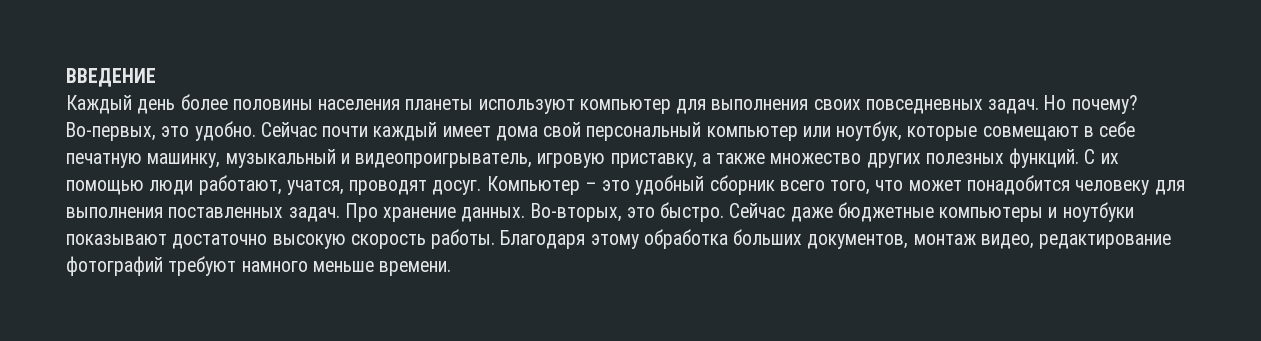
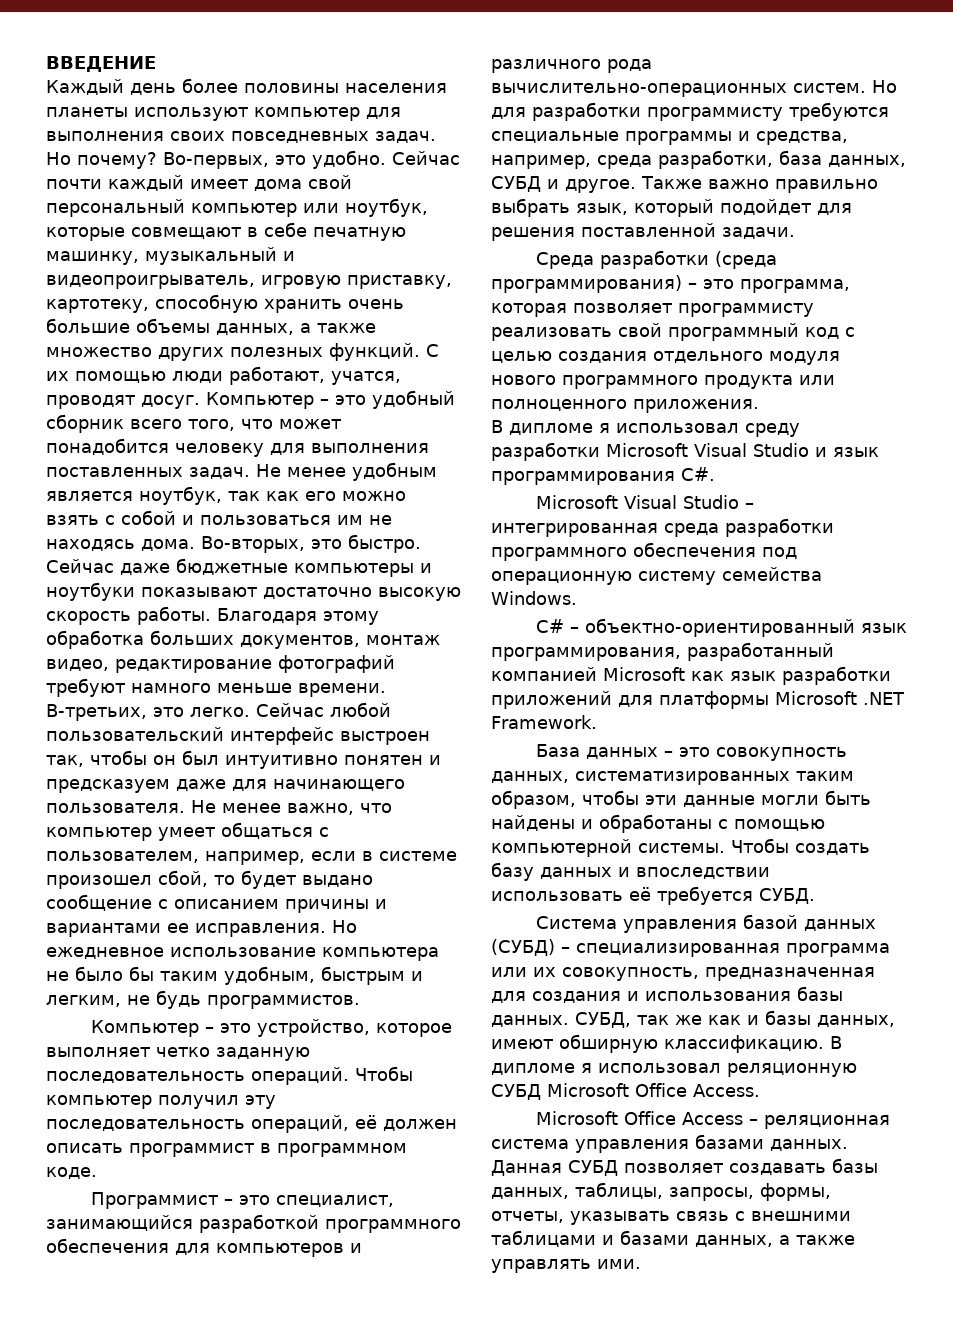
- Сейчас почти каждый имеет дома свой персональный компьютер или ноутбук, которые совмещают в себе печатную машинку, музыкальный и видеопроигрыватель, игровую приставку, а также множество других полезных функций.
+ Сейчас почти каждый имеет дома свой персональный компьютер или ноутбук, которые совмещают в себе печатную машинку, музыкальный и видеопроигрыватель, игровую приставку, картотеку, способную хранить очень большие объемы данных, а также множество других полезных функций.
- Про хранение данных.
+ Не менее удобным является ноутбук, так как его можно взять с собой и пользоваться им не находясь дома.
+ В-третьих, это легко. Сейчас любой пользовательский интерфейс выстроен так, чтобы он был интуитивно понятен и предсказуем даже для начинающего пользователя. Не менее важно, что компьютер умеет общаться с пользователем, например, если в системе произошел сбой, то будет выдано сообщение с описанием причины и вариантами ее исправления. Но ежедневное использование компьютера не было бы таким удобным, быстрым и легким, не будь программистов.
+ Компьютер – это устройство, которое выполняет четко заданную последовательность операций. Чтобы компьютер получил эту последовательность операций, её должен описать программист в программном коде.
+ Программист – это специалист, занимающийся разработкой программного обеспечения для компьютеров и различного рода вычислительно-операционных систем. Но для разработки программисту требуются специальные программы и средства, например, среда разработки, база данных, СУБД и другое. Также важно правильно выбрать язык, который подойдет для решения поставленной задачи.
+ Среда разработки (среда программирования) – это программа, которая позволяет программисту реализовать свой программный код с целью создания отдельного модуля нового программного продукта или полноценного приложения.
+ В дипломе я использовал среду разработки Microsoft Visual Studio и язык программирования C#.
+ Microsoft Visual Studio – интегрированная среда разработки программного обеспечения под операционную систему семейства Windows.
+ C# – объектно-ориентированный язык программирования, разработанный компанией Microsoft как язык разработки приложений для платформы Microsoft .NET Framework.
+ База данных – это совокупность данных, систематизированных таким образом, чтобы эти данные могли быть найдены и обработаны с помощью компьютерной системы. Чтобы создать базу данных и впоследствии использовать её требуется СУБД.
+ Система управления базой данных (СУБД) – специализированная программа или их совокупность, предназначенная для создания и использования базы данных. СУБД, так же как и базы данных, имеют обширную классификацию. В дипломе я использовал реляционную СУБД Microsoft Office Access.
+ Microsoft Office Access – реляционная система управления базами данных. Данная СУБД позволяет создавать базы данных, таблицы, запросы, формы, отчеты, указывать связь с внешними таблицами и базами данных, а также управлять ими.

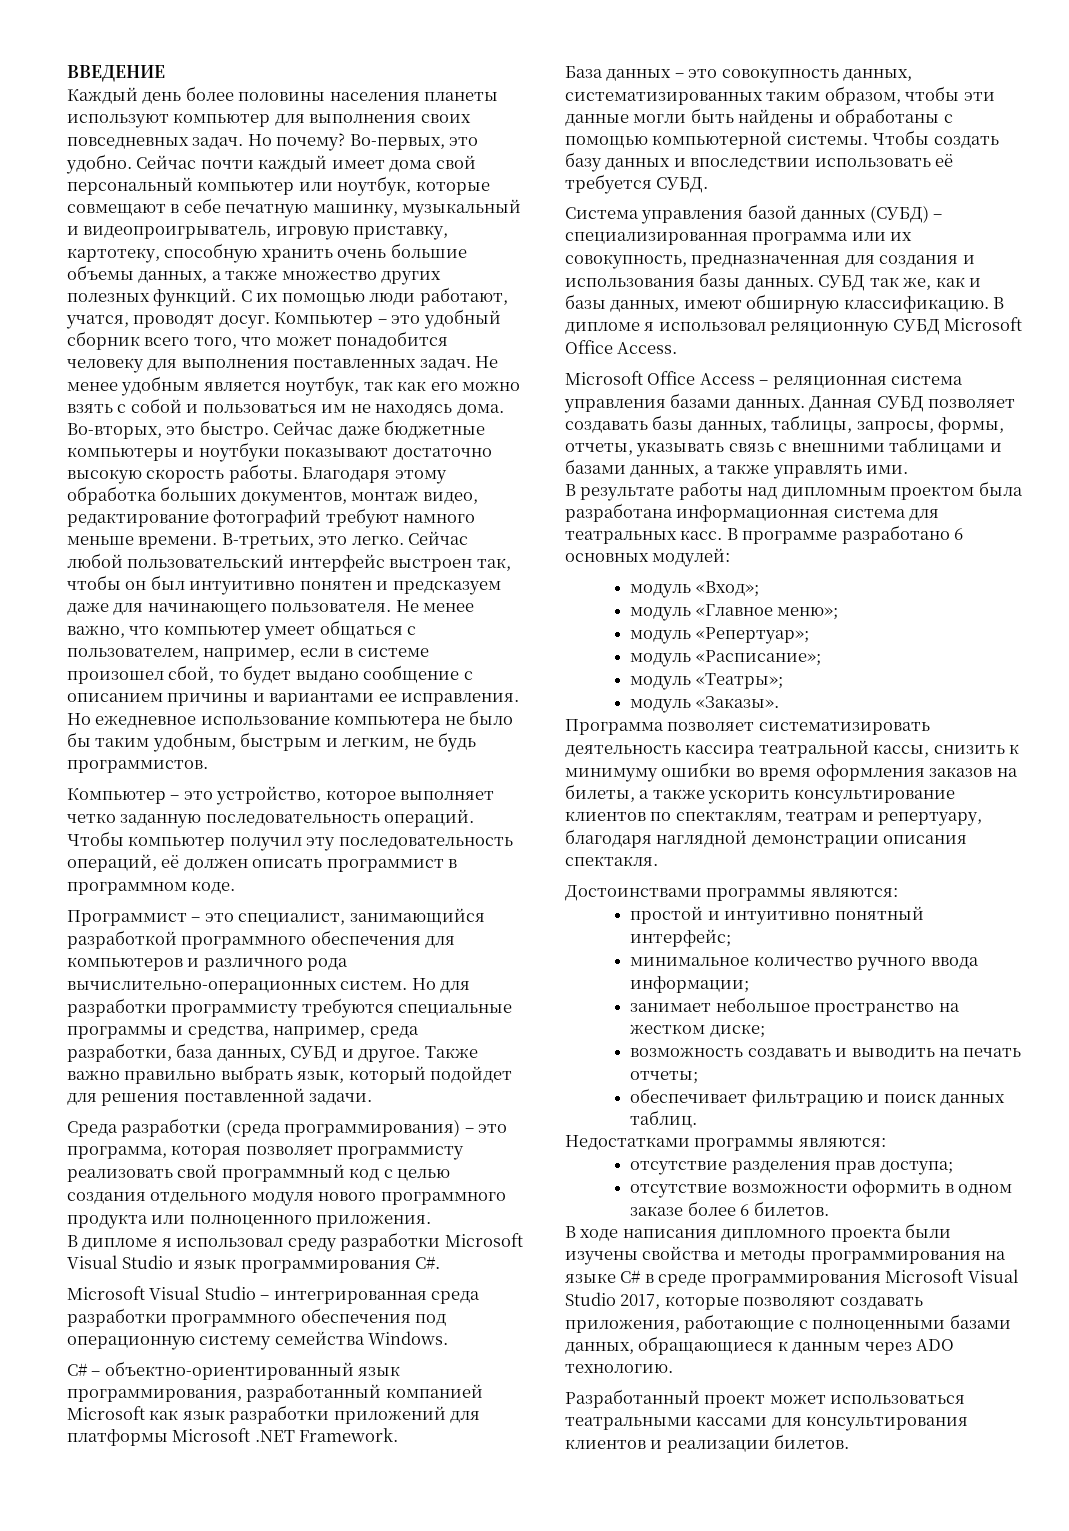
- СУБД, так же как и базы данных, имеют обширную классификацию.
+ СУБД так же, как и базы данных, имеют обширную классификацию.
+ В результате работы над дипломным проектом была разработана информационная система для театральных касс. В программе разработано 6 основных модулей:
+ модуль «Вход»;
+ модуль «Главное меню»;
+ модуль «Репертуар»;
+ модуль «Расписание»;
+ модуль «Театры»;
+ модуль «Заказы».
+ Программа позволяет систематизировать деятельность кассира театральной кассы, снизить к минимуму ошибки во время оформления заказов на билеты, а также ускорить консультирование клиентов по спектаклям, театрам и репертуару, благодаря наглядной демонстрации описания спектакля.
+ Достоинствами программы являются:
+ простой и интуитивно понятный интерфейс;
+ минимальное количество ручного ввода информации;
+ занимает небольшое пространство на жестком диске;
+ возможность создавать и выводить на печать отчеты;
+ обеспечивает фильтрацию и поиск данных таблиц.
+ Недостатками программы являются:
+ отсутствие разделения прав доступа;
+ отсутствие возможности оформить в одном заказе более 6 билетов.
+ В ходе написания дипломного проекта были изучены свойства и методы программирования на языке C# в среде программирования Microsoft Visual Studio 2017, которые позволяют создавать приложения, работающие с полноценными базами данных, обращающиеся к данным через ADO технологию.
+ Разработанный проект может использоваться театральными кассами для консультирования клиентов и реализации билетов.

